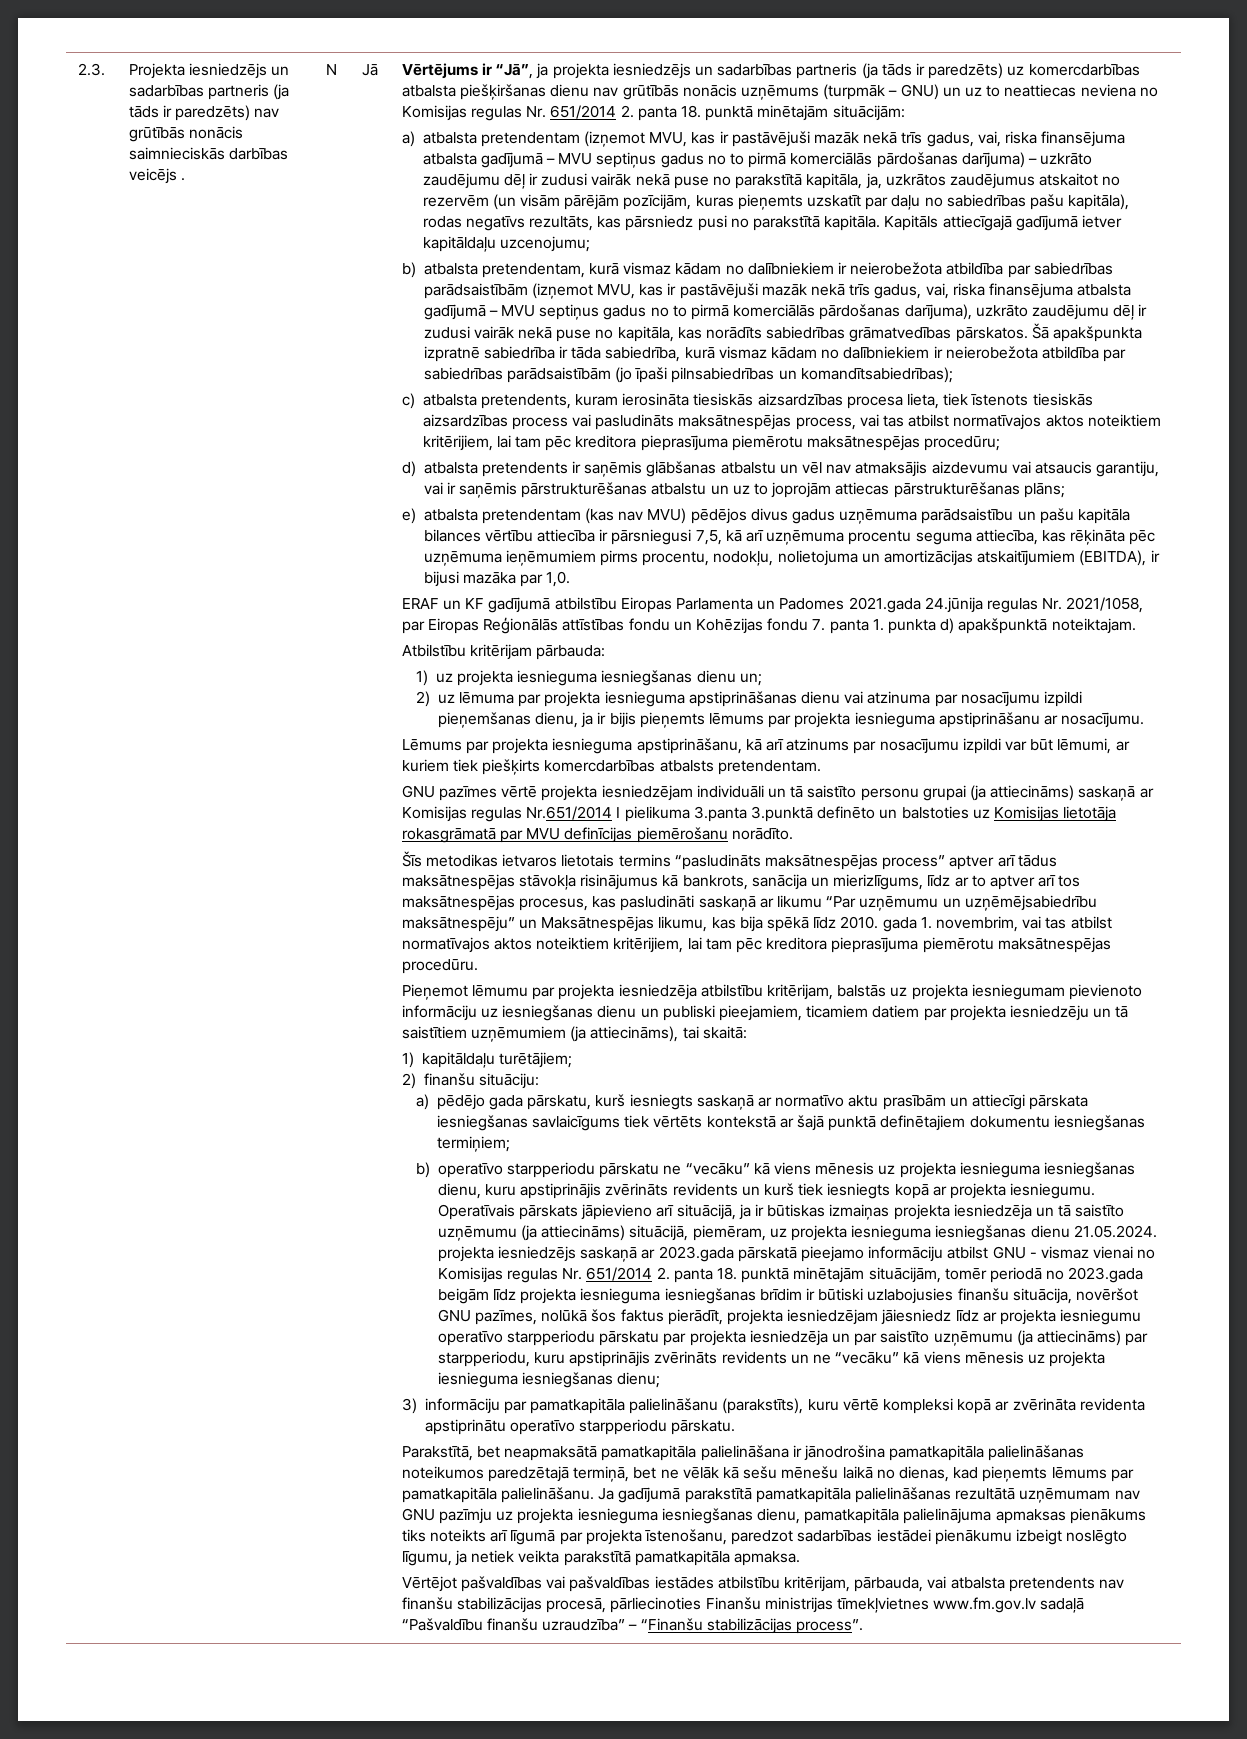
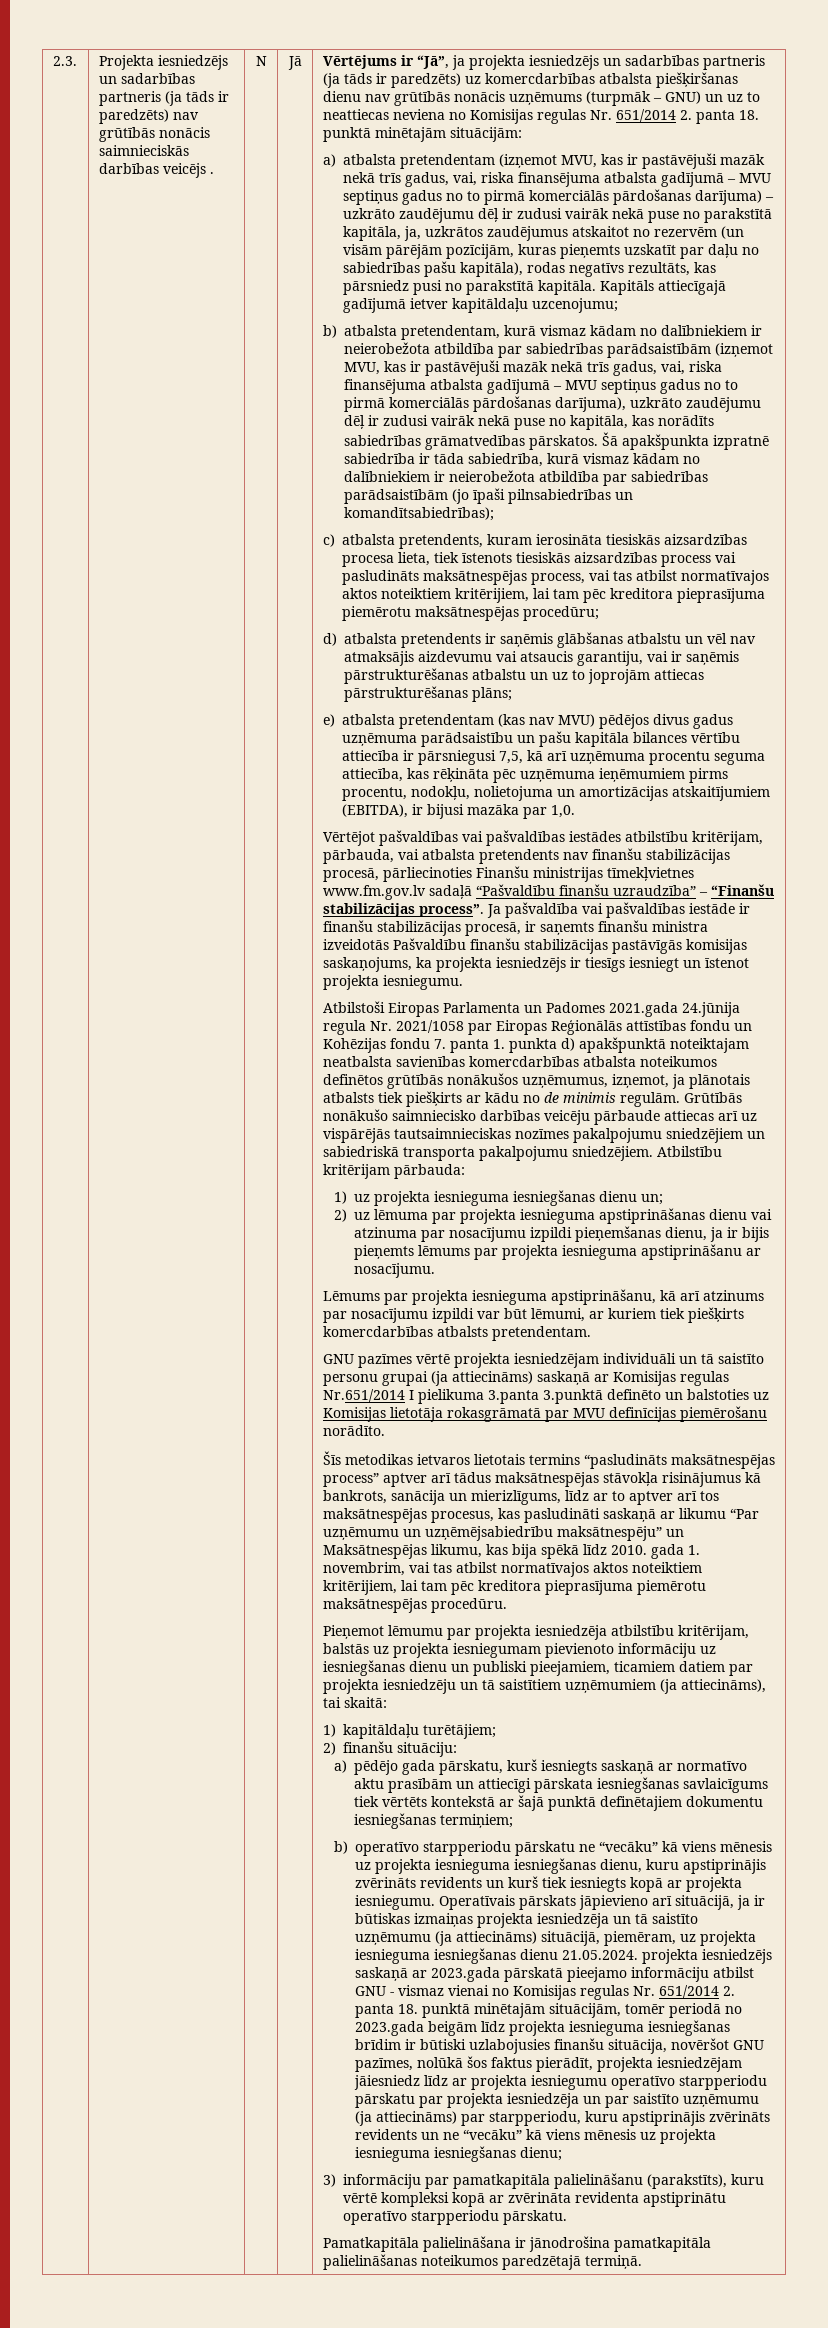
- ERAF un KF gadījumā atbilstību Eiropas Parlamenta un Padomes 2021.gada 24.jūnija regulas Nr. 2021/1058, par Eiropas Reģionālās attīstības fondu un Kohēzijas fondu 7. panta 1. punkta d) apakšpunktā noteiktajam.
- Atbilstību kritērijam pārbauda:
+ Vērtējot pašvaldības vai pašvaldības iestādes atbilstību kritērijam, pārbauda, vai atbalsta pretendents nav finanšu stabilizācijas procesā, pārliecinoties Finanšu ministrijas tīmekļvietnes www.fm.gov.lv sadaļā “Pašvaldību finanšu uzraudzība” – “Finanšu stabilizācijas process”. Ja pašvaldība vai pašvaldības iestāde ir finanšu stabilizācijas procesā, ir saņemts finanšu ministra izveidotās Pašvaldību finanšu stabilizācijas pastāvīgās komisijas saskaņojums, ka projekta iesniedzējs ir tiesīgs iesniegt un īstenot projekta iesniegumu.
+ Atbilstoši Eiropas Parlamenta un Padomes 2021.gada 24.jūnija regula Nr. 2021/1058 par Eiropas Reģionālās attīstības fondu un Kohēzijas fondu 7. panta 1. punkta d) apakšpunktā noteiktajam neatbalsta savienības komercdarbības atbalsta noteikumos definētos grūtībās nonākušos uzņēmumus, izņemot, ja plānotais atbalsts tiek piešķirts ar kādu no de minimis regulām. Grūtībās nonākušo saimniecisko darbības veicēju pārbaude attiecas arī uz vispārējās tautsaimnieciskas nozīmes pakalpojumu sniedzējiem un sabiedriskā transporta pakalpojumu sniedzējiem. Atbilstību kritērijam pārbauda:
- Parakstītā, bet neapmaksātā pamatkapitāla palielināšana ir jānodrošina pamatkapitāla palielināšanas noteikumos paredzētajā termiņā, bet ne vēlāk kā sešu mēnešu laikā no dienas, kad pieņemts lēmums par pamatkapitāla palielināšanu. Ja gadījumā parakstītā pamatkapitāla palielināšanas rezultātā uzņēmumam nav GNU pazīmju uz projekta iesnieguma iesniegšanas dienu, pamatkapitāla palielinājuma apmaksas pienākums tiks noteikts arī līgumā par projekta īstenošanu, paredzot sadarbības iestādei pienākumu izbeigt noslēgto līgumu, ja netiek veikta parakstītā pamatkapitāla apmaksa.
- Vērtējot pašvaldības vai pašvaldības iestādes atbilstību kritērijam, pārbauda, vai atbalsta pretendents nav finanšu stabilizācijas procesā, pārliecinoties Finanšu ministrijas tīmekļvietnes www.fm.gov.lv sadaļā “Pašvaldību finanšu uzraudzība” – “Finanšu stabilizācijas process”.
+ Pamatkapitāla palielināšana ir jānodrošina pamatkapitāla palielināšanas noteikumos paredzētajā termiņā.

